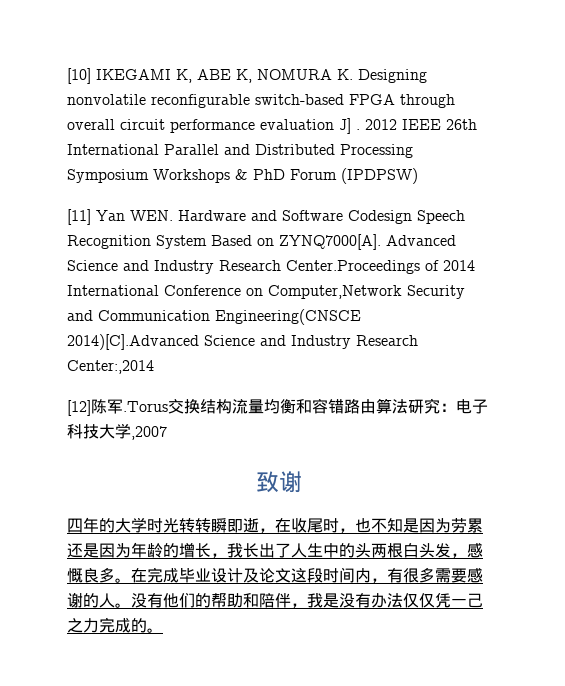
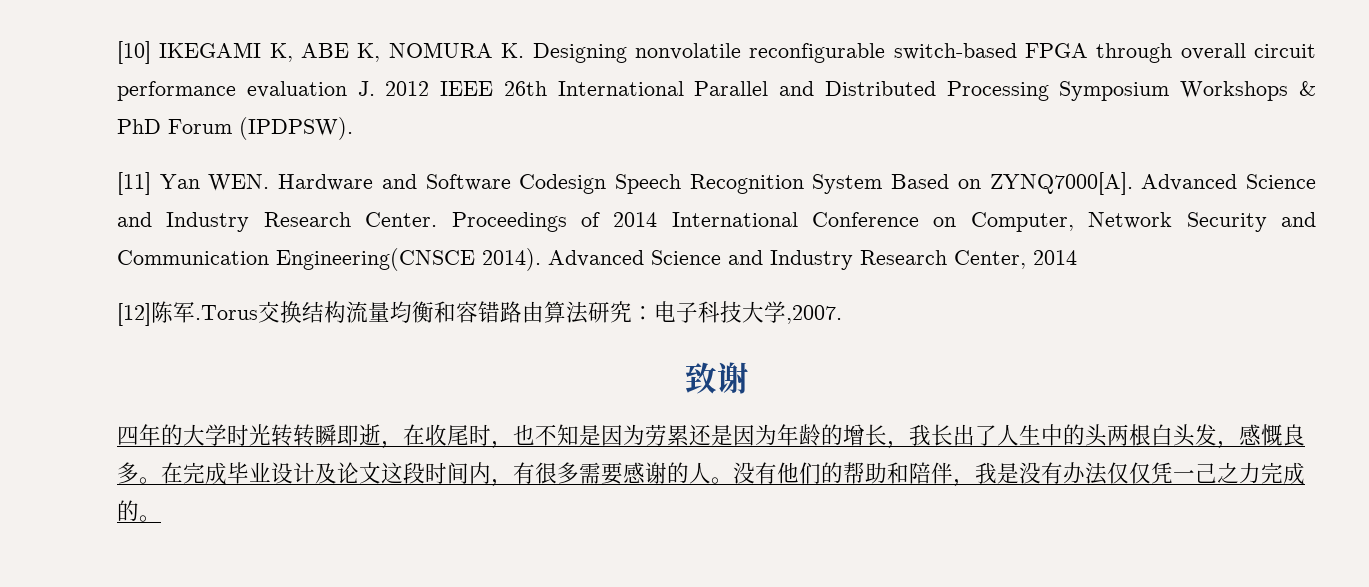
- [10] IKEGAMI K, ABE K, NOMURA K. Designing nonvolatile reconfigurable switch-based FPGA through overall circuit performance evaluation J] . 2012 IEEE 26th International Parallel and Distributed Processing Symposium Workshops & PhD Forum (IPDPSW)
+ [10] IKEGAMI K, ABE K, NOMURA K. Designing nonvolatile reconfigurable switch-based FPGA through overall circuit performance evaluation J. 2012 IEEE 26th International Parallel and Distributed Processing Symposium Workshops & PhD Forum (IPDPSW).
- Advanced Science and Industry Research Center.Proceedings of 2014 International Conference on Computer,Network Security and Communication Engineering(CNSCE 2014)[C].Advanced Science and Industry Research Center:,2014
+ Advanced Science and Industry Research Center. Proceedings of 2014 International Conference on Computer, Network Security and Communication Engineering(CNSCE 2014). Advanced Science and Industry Research Center, 2014
- [12]陈军.Torus交换结构流量均衡和容错路由算法研究：电子科技大学,2007
+ [12]陈军.Torus交换结构流量均衡和容错路由算法研究：电子科技大学,2007.

